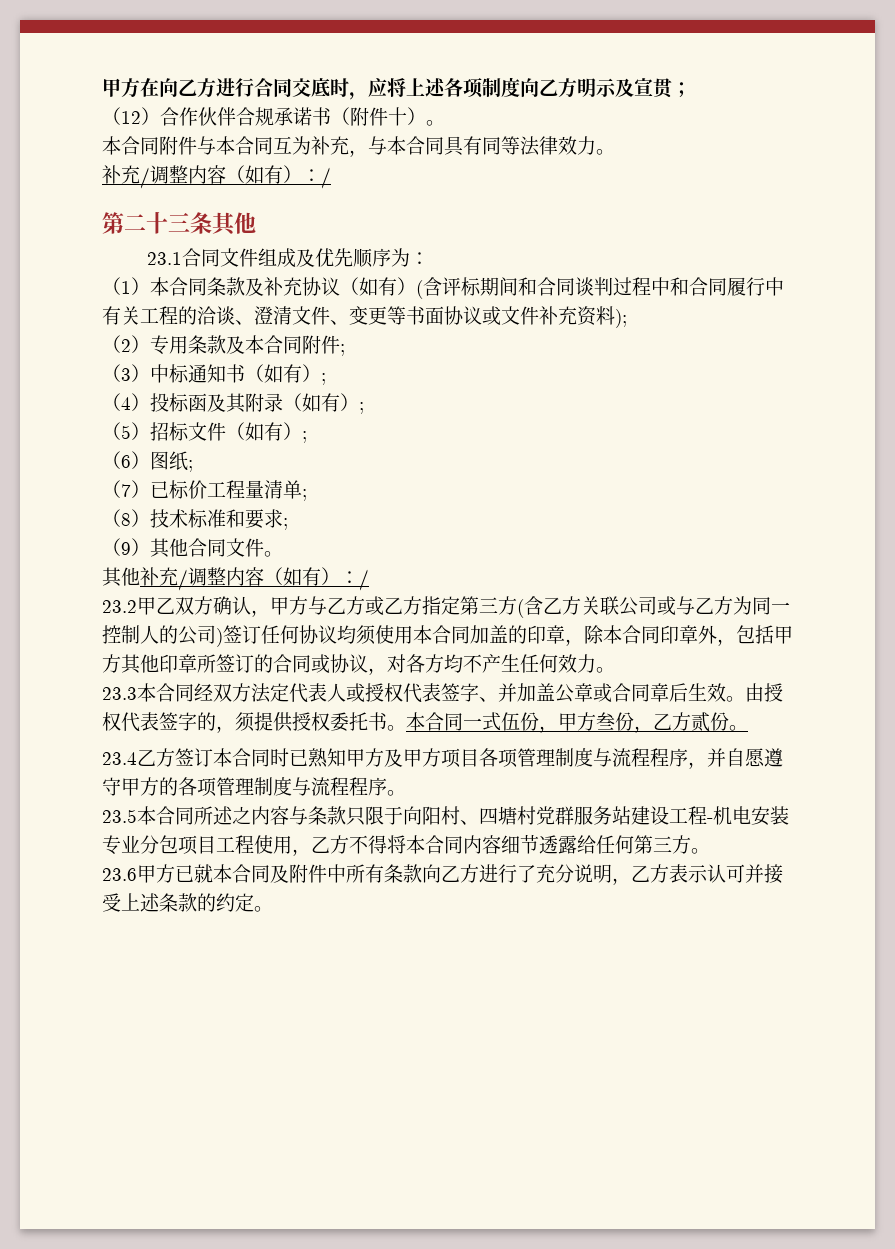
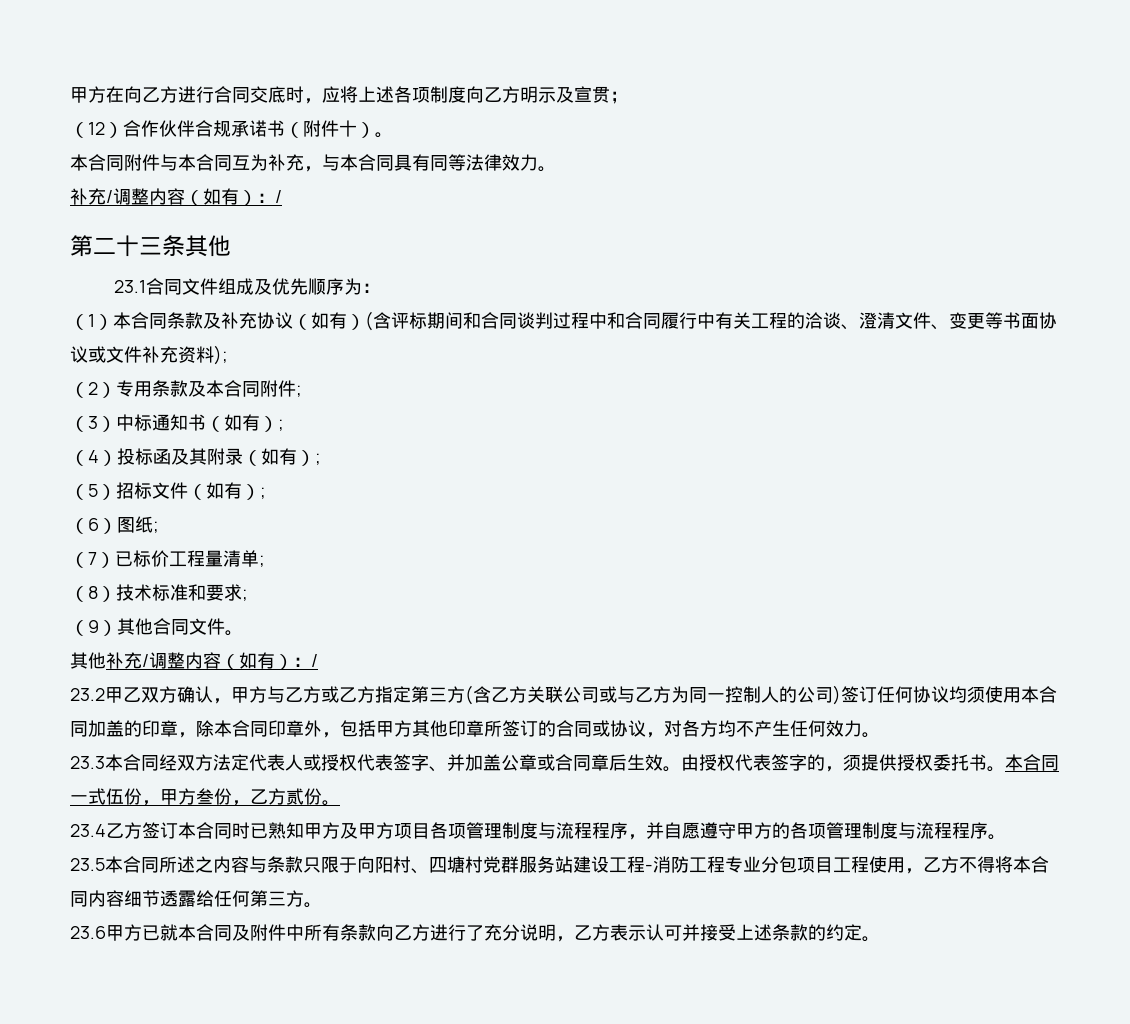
- 23.5本合同所述之内容与条款只限于向阳村、四塘村党群服务站建设工程-机电安装专业分包项目工程使用，乙方不得将本合同内容细节透露给任何第三方。
+ 23.5本合同所述之内容与条款只限于向阳村、四塘村党群服务站建设工程-消防工程专业分包项目工程使用，乙方不得将本合同内容细节透露给任何第三方。

